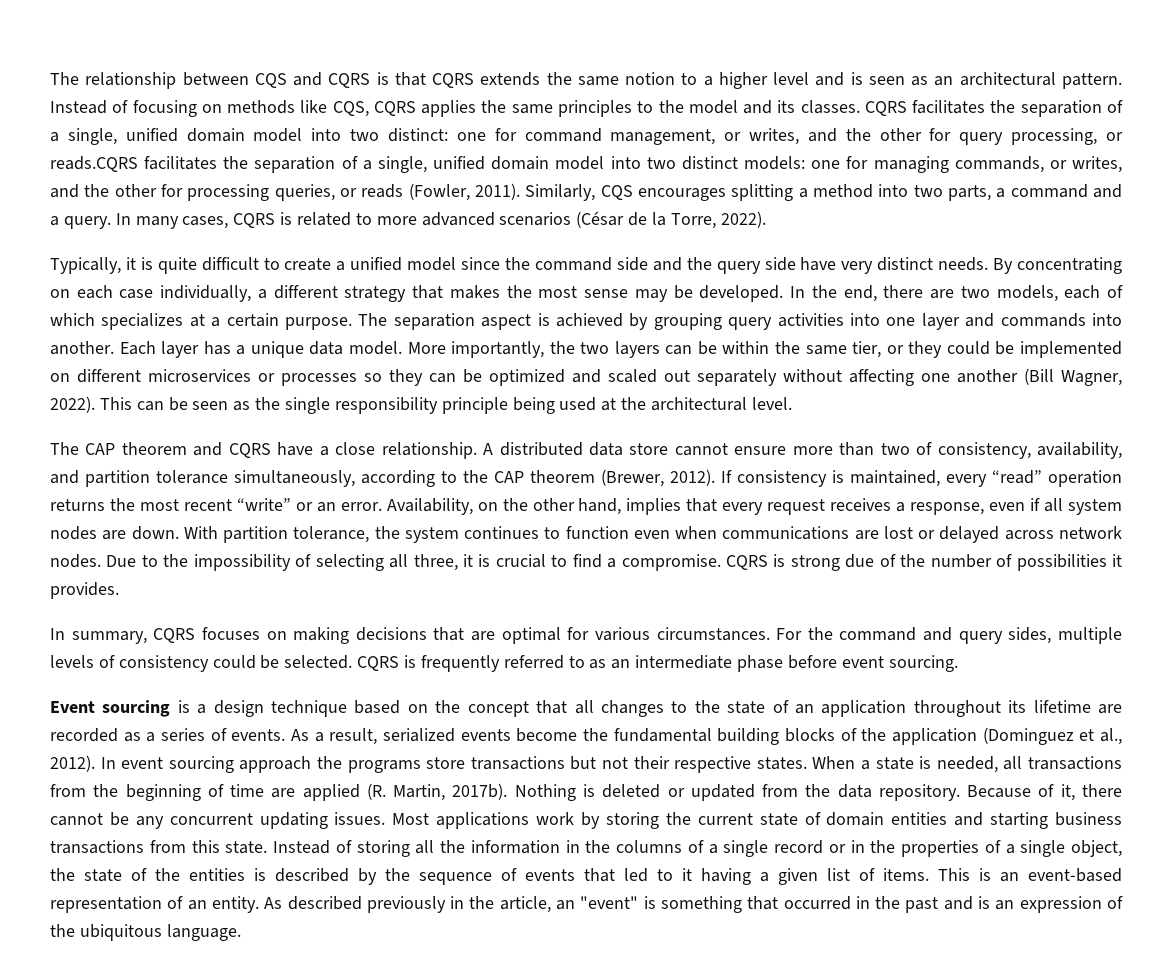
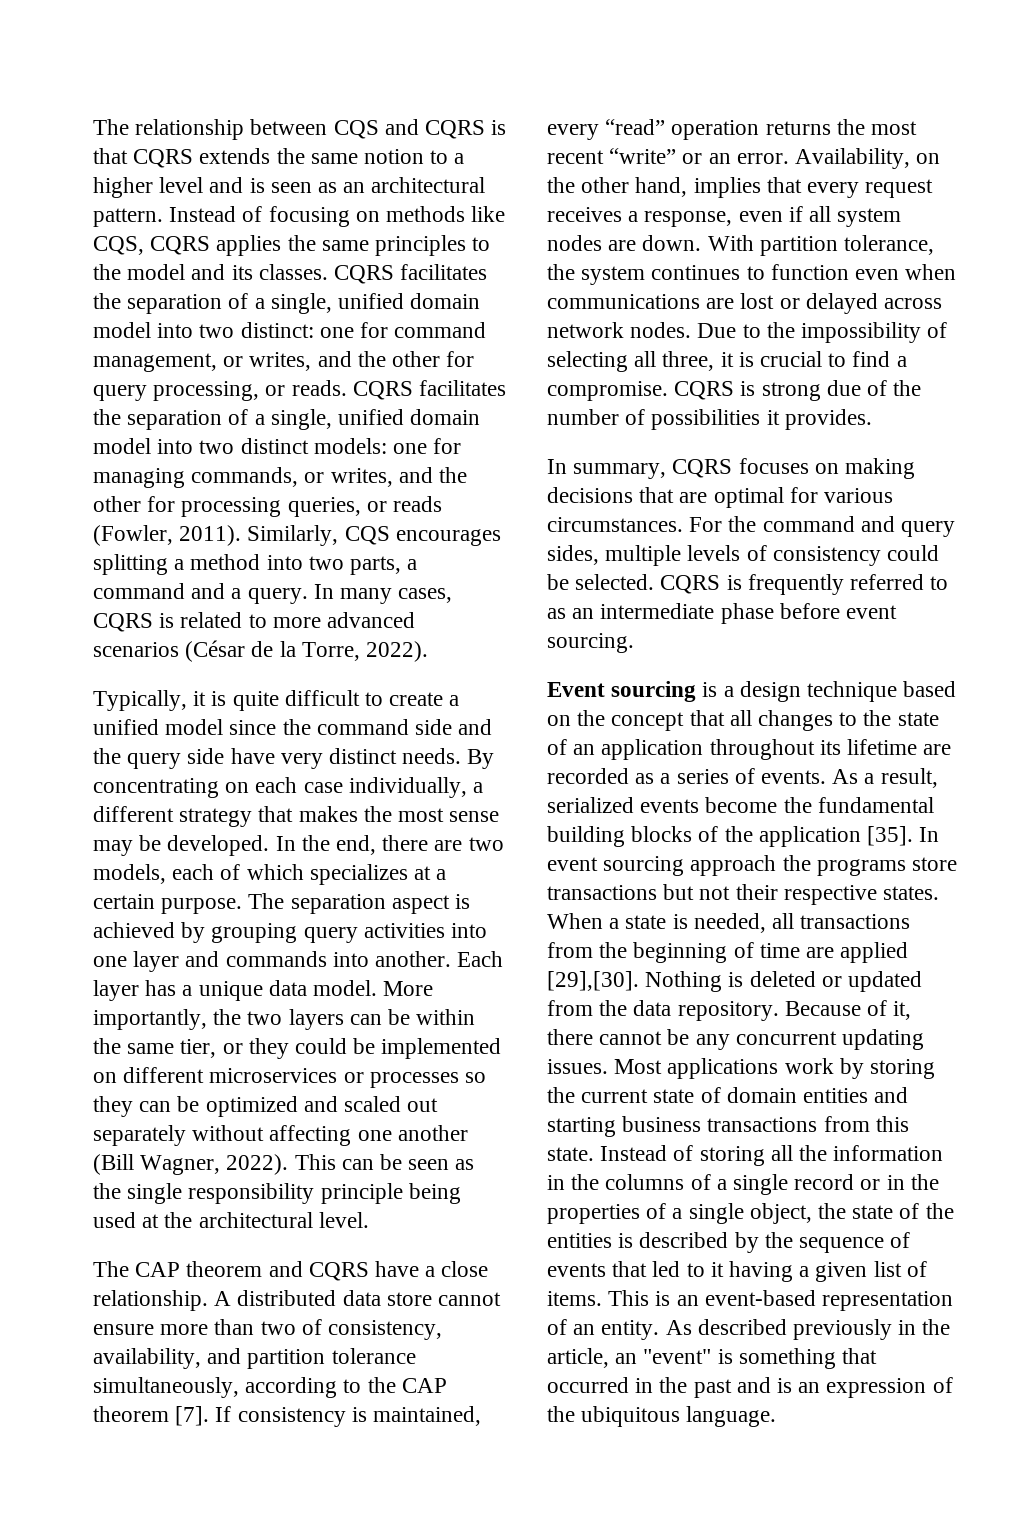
- CQRS facilitates the separation of a single, unified domain model into two distinct: one for command management, or writes, and the other for query processing, or reads.CQRS facilitates the separation of a single, unified domain model into two distinct models: one for managing commands, or writes, and the other for processing queries, or reads (Fowler, 2011).
+ CQRS facilitates the separation of a single, unified domain model into two distinct: one for command management, or writes, and the other for query processing, or reads. CQRS facilitates the separation of a single, unified domain model into two distinct models: one for managing commands, or writes, and the other for processing queries, or reads (Fowler, 2011).
- A distributed data store cannot ensure more than two of consistency, availability, and partition tolerance simultaneously, according to the CAP theorem (Brewer, 2012).
+ A distributed data store cannot ensure more than two of consistency, availability, and partition tolerance simultaneously, according to the CAP theorem [7].
- As a result, serialized events become the fundamental building blocks of the application (Dominguez et al., 2012).
+ As a result, serialized events become the fundamental building blocks of the application [35].
- When a state is needed, all transactions from the beginning of time are applied (R. Martin, 2017b).
+ When a state is needed, all transactions from the beginning of time are applied [29],[30].

